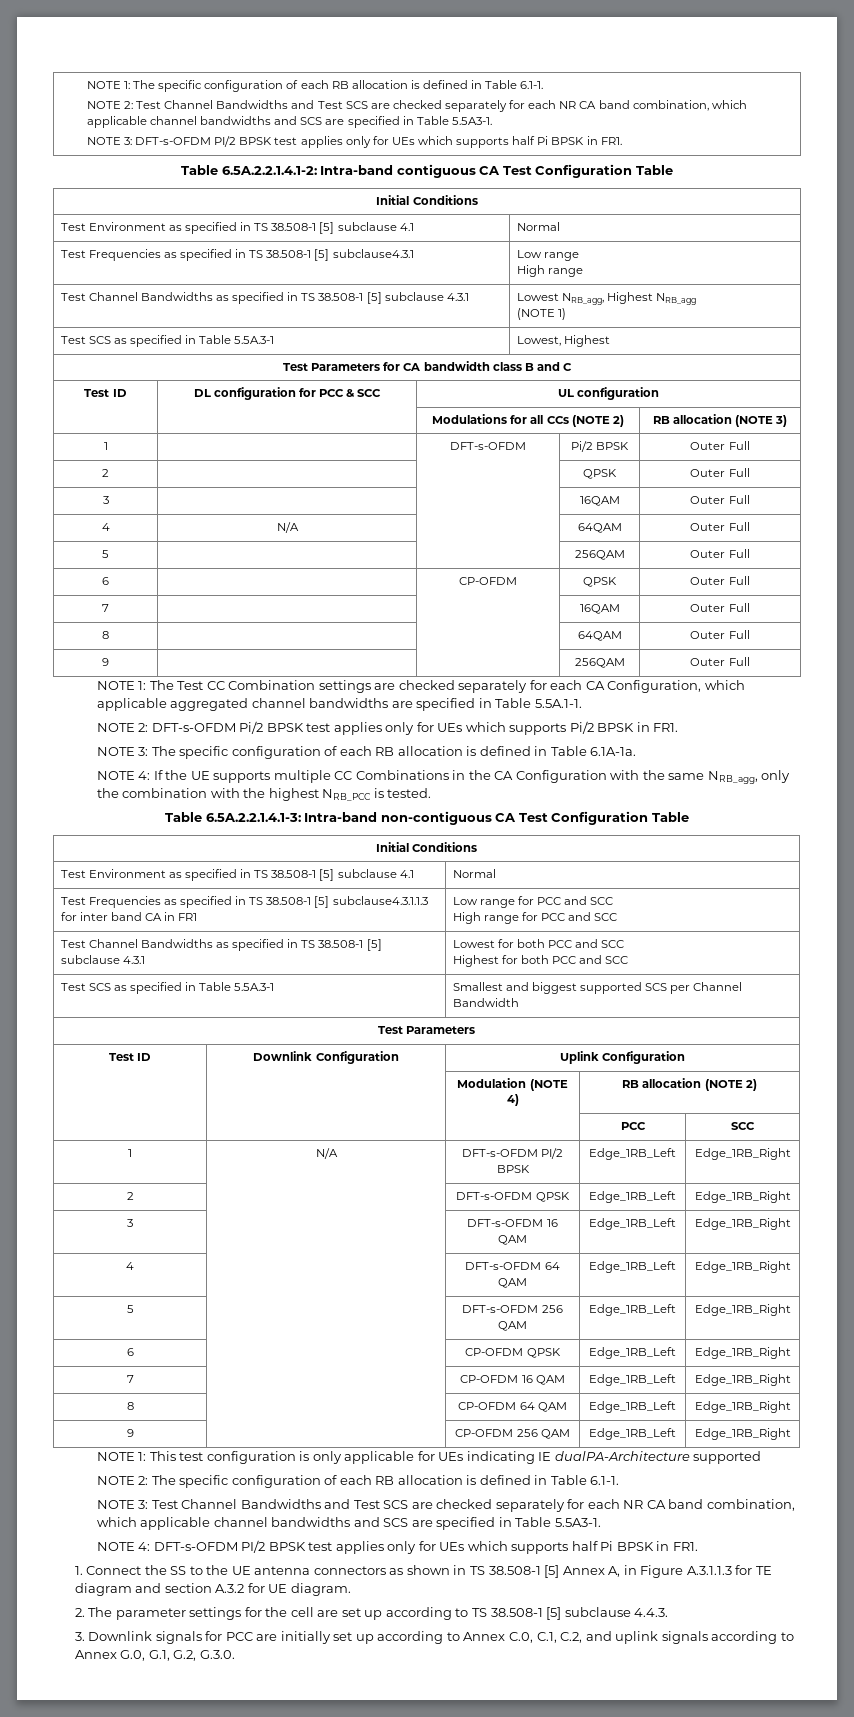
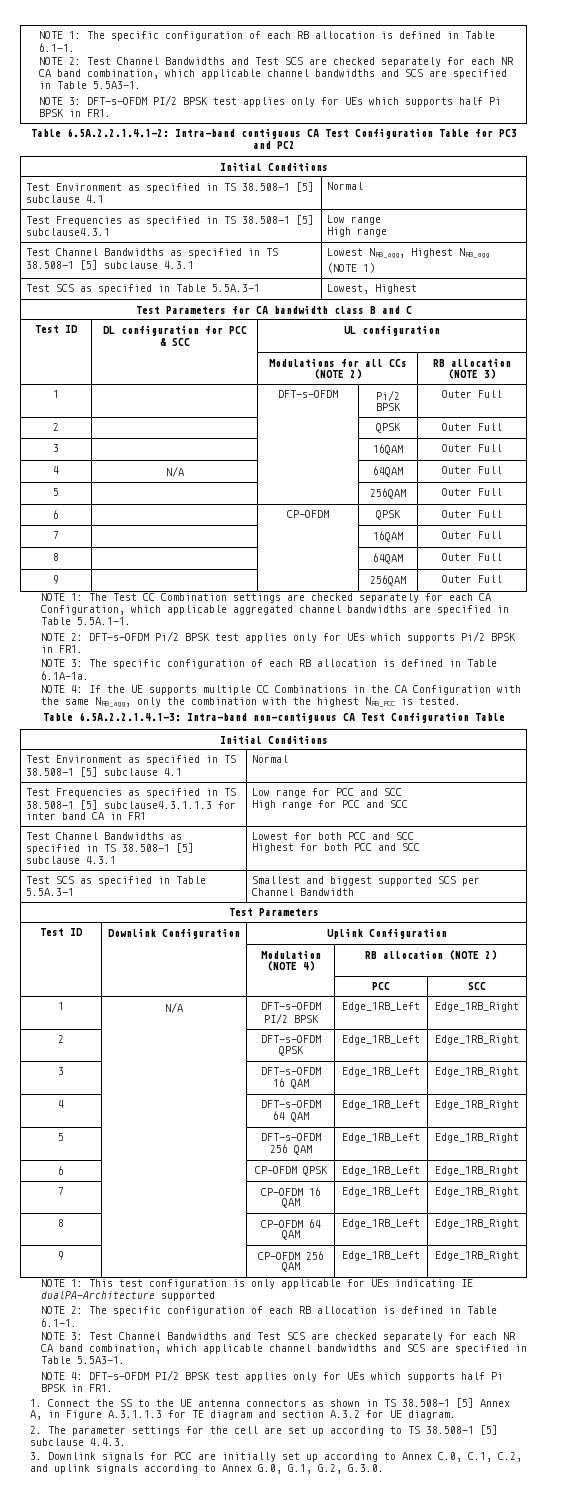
- Table 6.5A.2.2.1.4.1-2: Intra-band contiguous CA Test Configuration Table
+ Table 6.5A.2.2.1.4.1-2: Intra-band contiguous CA Test Configuration Table for PC3 and PC2

